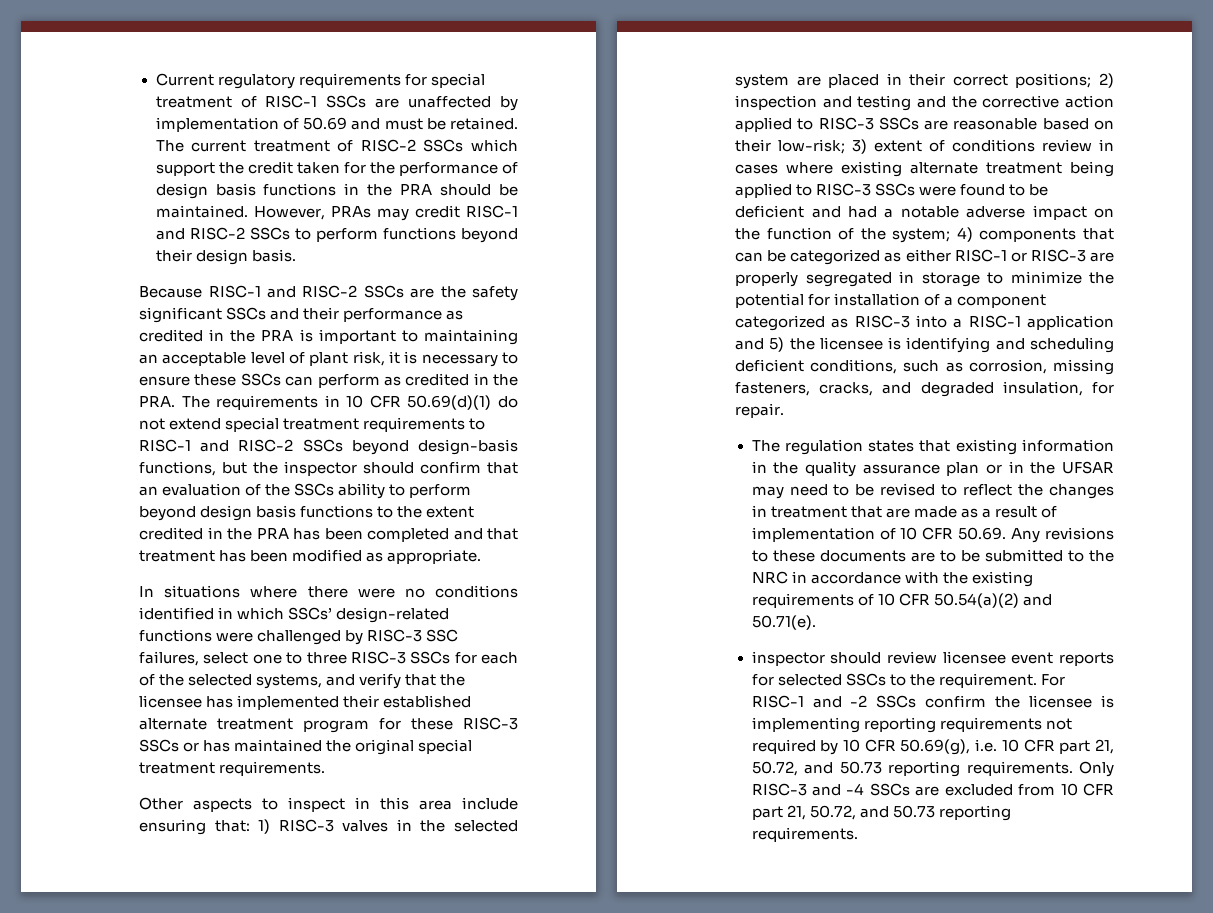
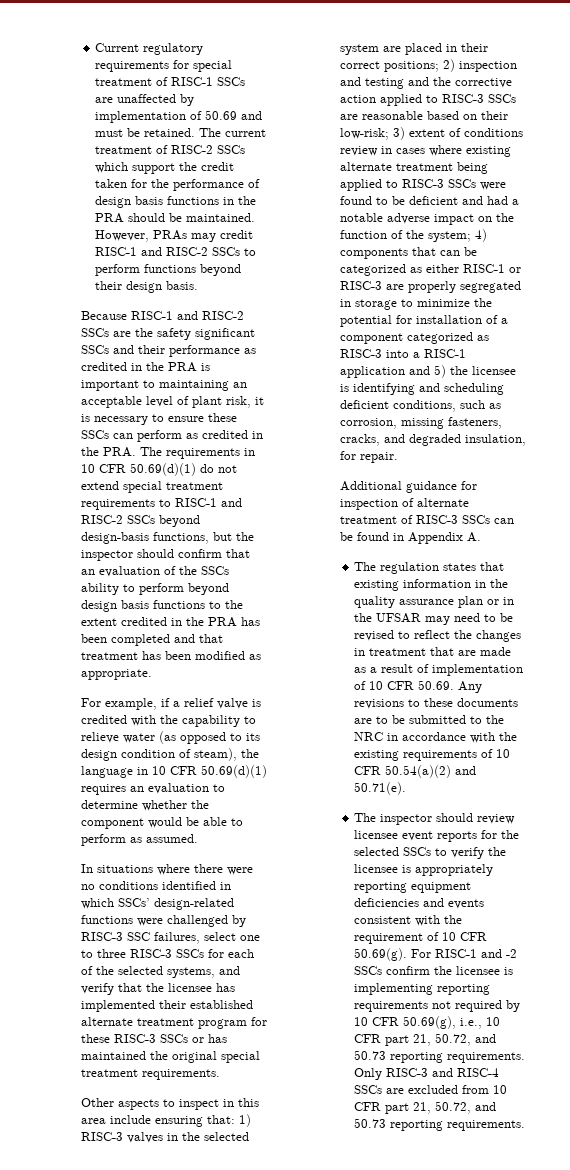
+ For example, if a relief valve is credited with the capability to relieve water (as opposed to its design condition of steam), the language in 10 CFR 50.69(d)(1) requires an evaluation to determine whether the component would be able to perform as assumed.
+ Additional guidance for inspection of alternate treatment of RISC-3 SSCs can be found in Appendix A.
- inspector should review licensee event reports for selected SSCs to the requirement. For RISC-1 and -2 SSCs confirm the licensee is implementing reporting requirements not required by 10 CFR 50.69(g), i.e. 10 CFR part 21, 50.72, and 50.73 reporting requirements.
+ The inspector should review licensee event reports for the selected SSCs to verify the licensee is appropriately reporting equipment deficiencies and events consistent with the requirement of 10 CFR 50.69(g). For RISC-1 and -2 SSCs confirm the licensee is implementing reporting requirements not required by 10 CFR 50.69(g), i.e., 10 CFR part 21, 50.72, and 50.73 reporting requirements.
- Only RISC-3 and -4 SSCs are excluded from 10 CFR part 21, 50.72, and 50.73 reporting requirements.
+ Only RISC-3 and RISC-4 SSCs are excluded from 10 CFR part 21, 50.72, and 50.73 reporting requirements.

